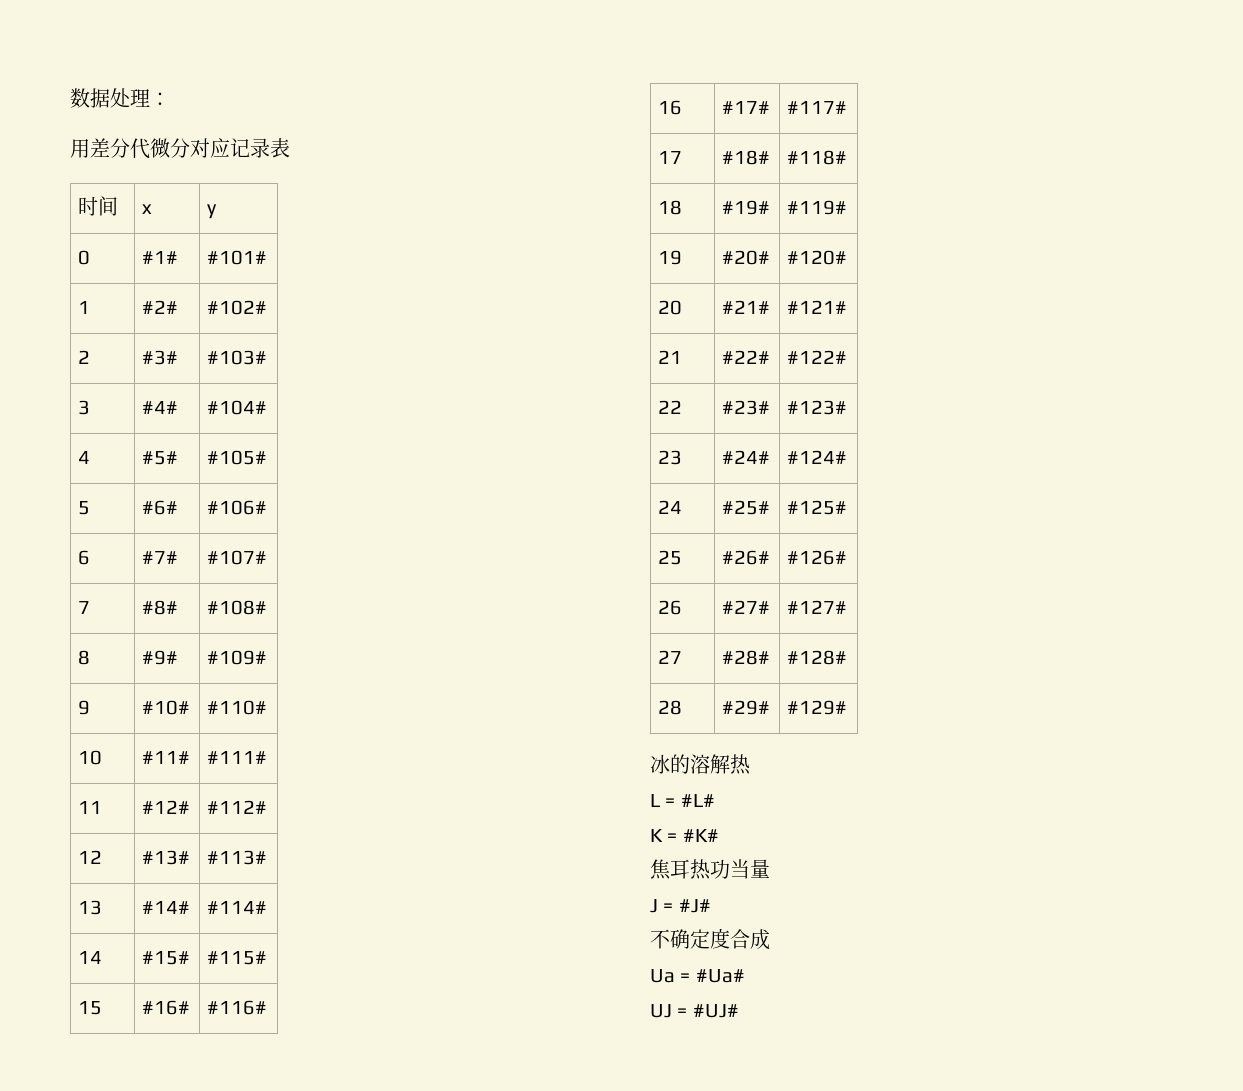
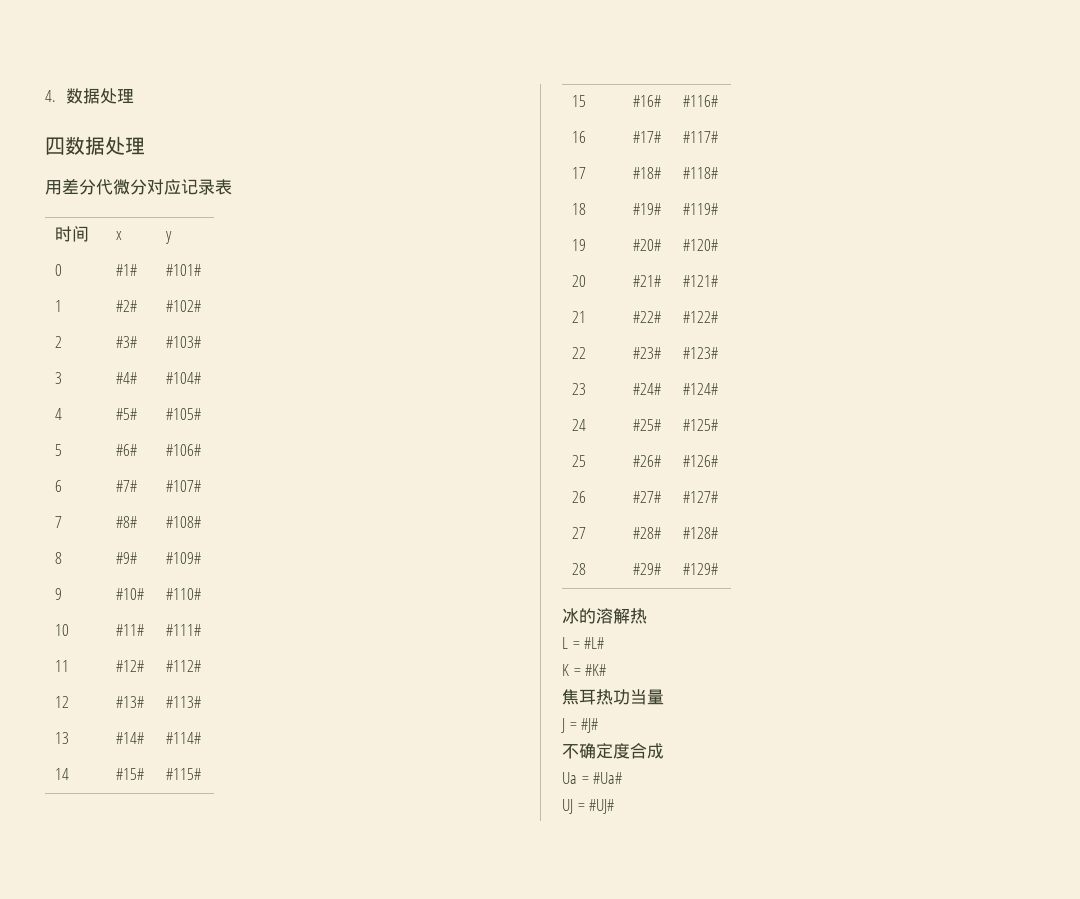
- 数据处理：
+ 4.数据处理
+ 四数据处理

